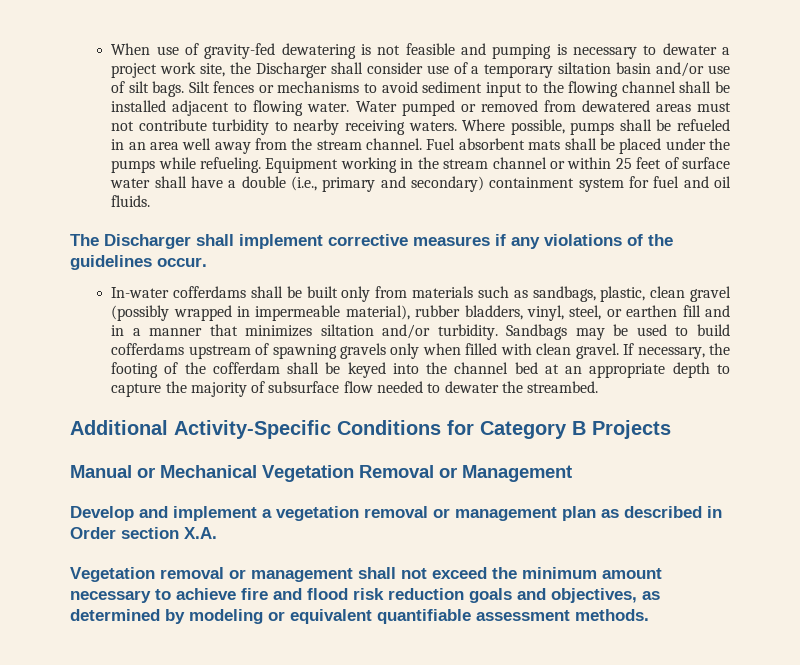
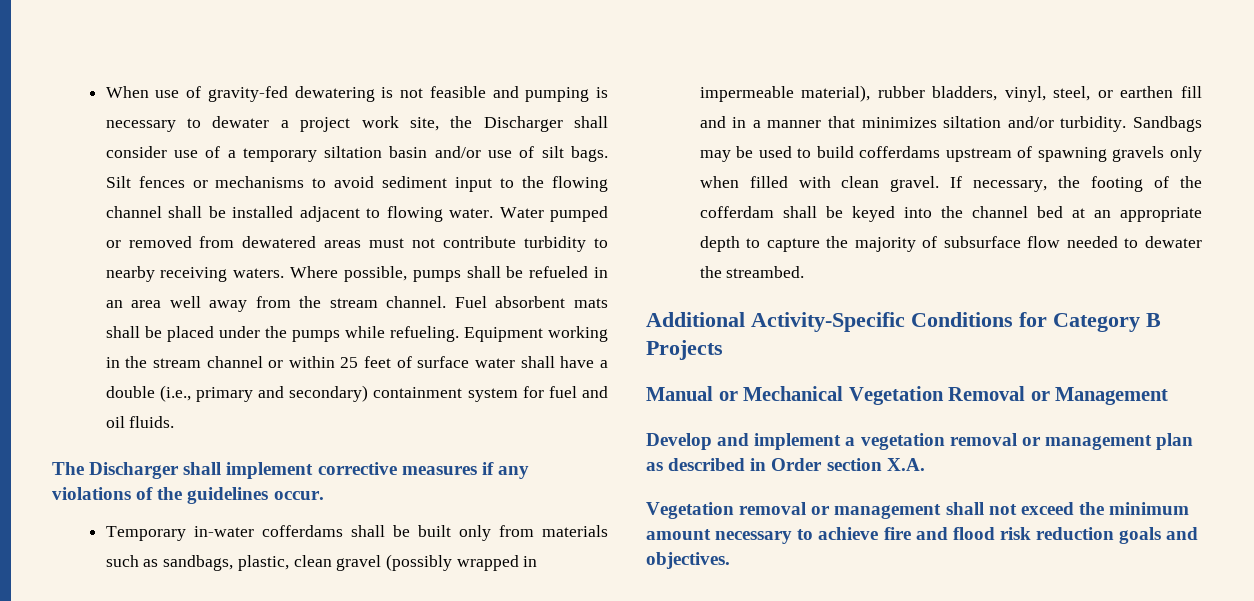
- In-water cofferdams shall be built only from materials such as sandbags, plastic, clean gravel (possibly wrapped in impermeable material), rubber bladders, vinyl, steel, or earthen fill and in a manner that minimizes siltation and/or turbidity.
+ Temporary in-water cofferdams shall be built only from materials such as sandbags, plastic, clean gravel (possibly wrapped in impermeable material), rubber bladders, vinyl, steel, or earthen fill and in a manner that minimizes siltation and/or turbidity.
- Vegetation removal or management shall not exceed the minimum amount necessary to achieve fire and flood risk reduction goals and objectives, as determined by modeling or equivalent quantifiable assessment methods.
+ Vegetation removal or management shall not exceed the minimum amount necessary to achieve fire and flood risk reduction goals and objectives.

